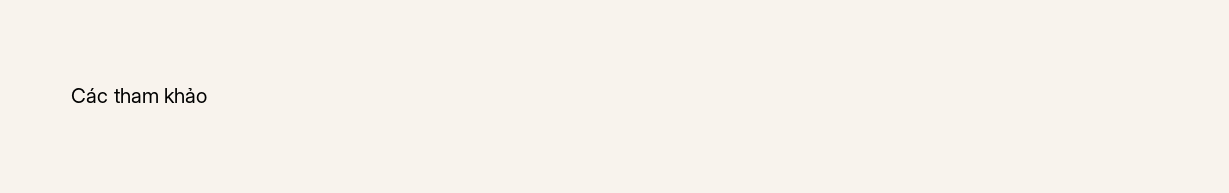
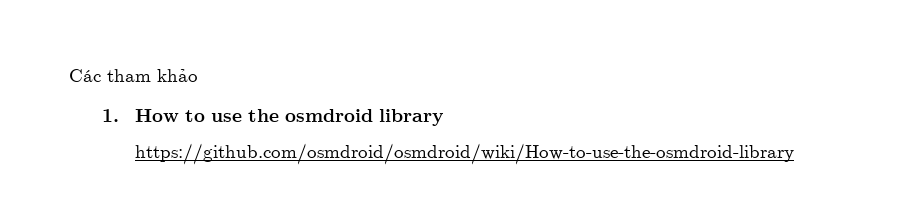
+ 1. How to use the osmdroid library
+ https://github.com/osmdroid/osmdroid/wiki/How-to-use-the-osmdroid-library

